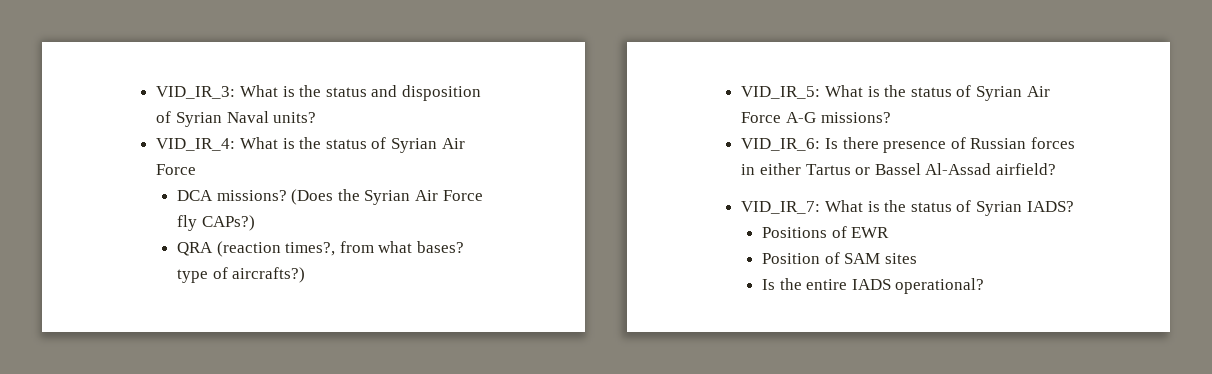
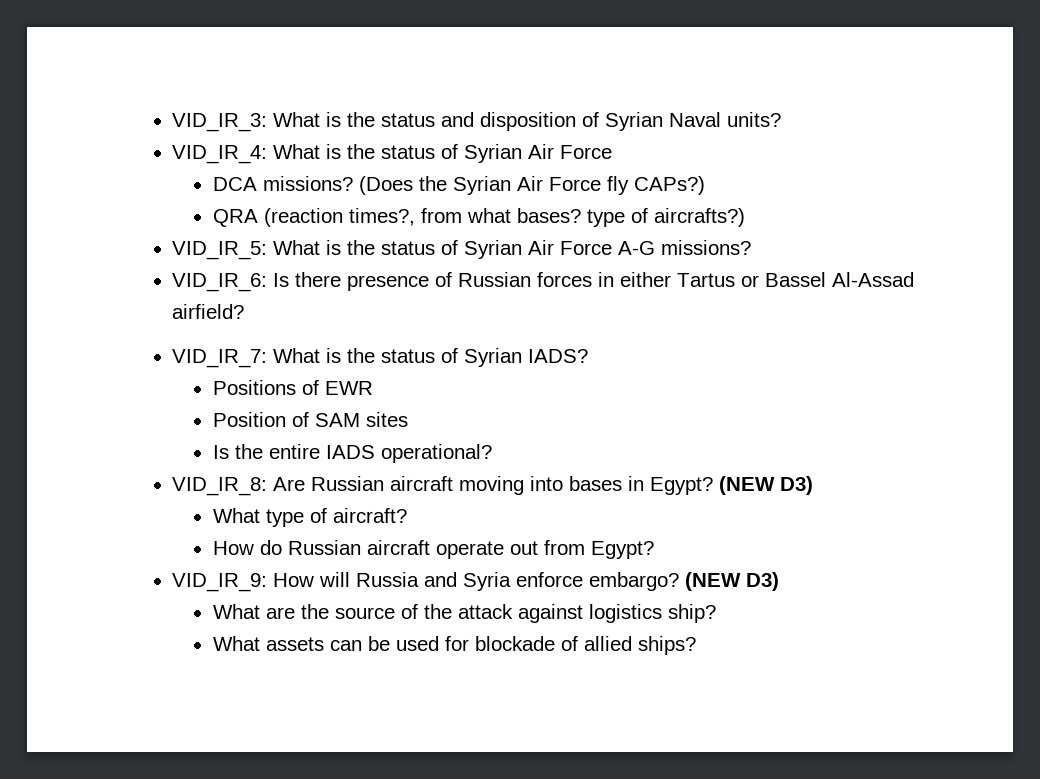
+ VID_IR_8: Are Russian aircraft moving into bases in Egypt? (NEW D3)
+ What type of aircraft?
+ How do Russian aircraft operate out from Egypt?
+ VID_IR_9: How will Russia and Syria enforce embargo? (NEW D3)
+ What are the source of the attack against logistics ship?
+ What assets can be used for blockade of allied ships?

